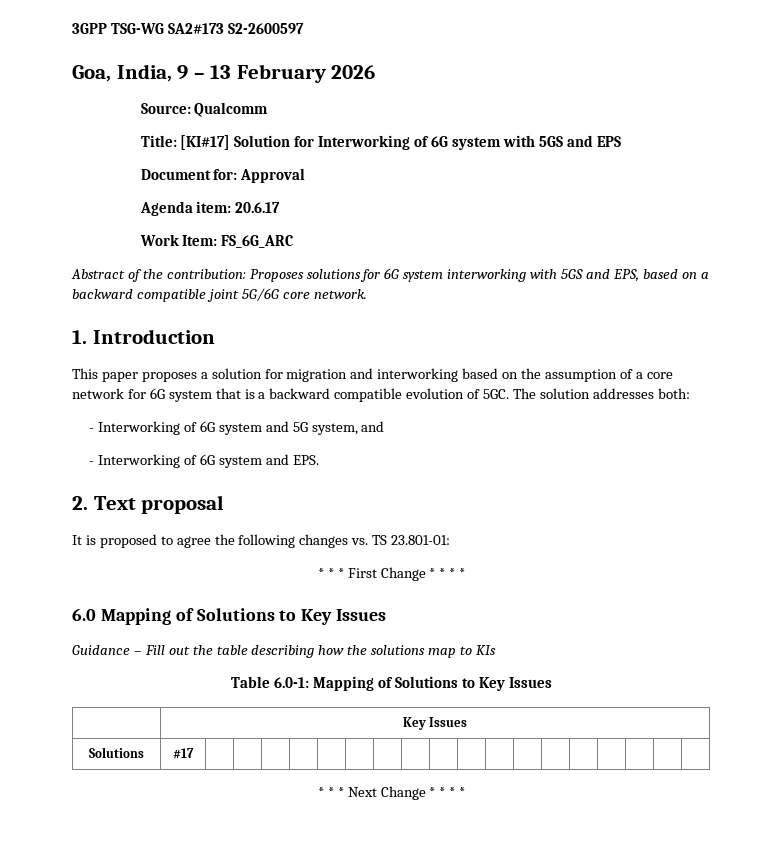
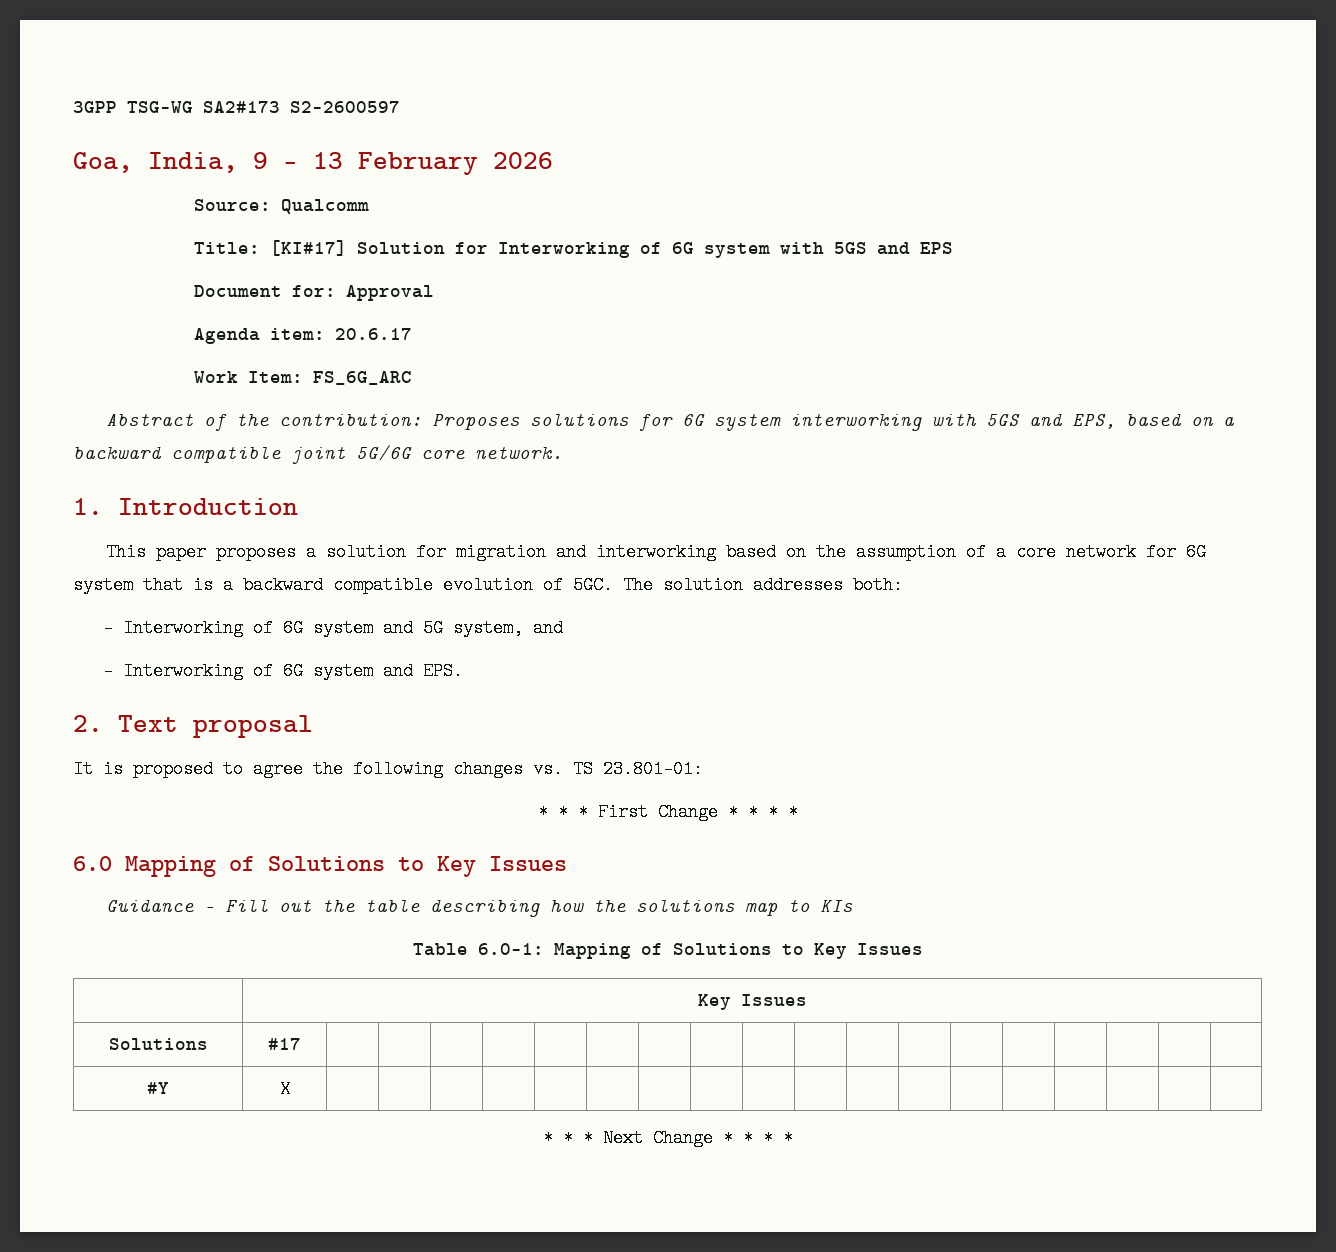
+ #Y | X | | | | | | | | | | | | | | | | | |

